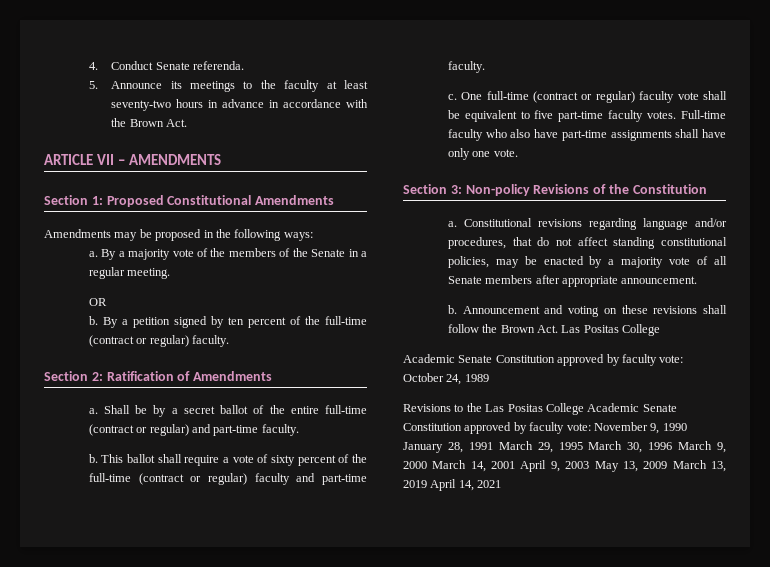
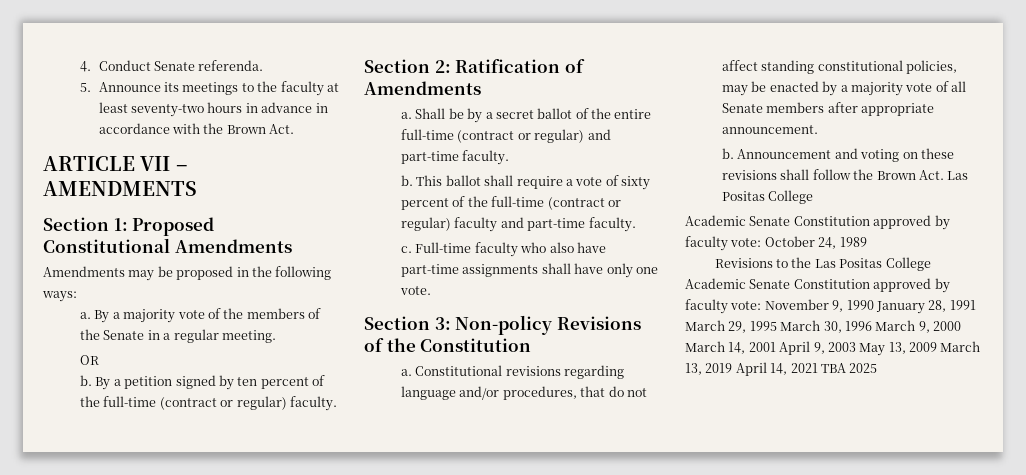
- One full-time (contract or regular) faculty vote shall be equivalent to five part-time faculty votes.
- Revisions to the Las Positas College Academic Senate Constitution approved by faculty vote: November 9, 1990 January 28, 1991 March 29, 1995 March 30, 1996 March 9, 2000 March 14, 2001 April 9, 2003 May 13, 2009 March 13, 2019 April 14, 2021
+ Revisions to the Las Positas College Academic Senate Constitution approved by faculty vote: November 9, 1990 January 28, 1991 March 29, 1995 March 30, 1996 March 9, 2000 March 14, 2001 April 9, 2003 May 13, 2009 March 13, 2019 April 14, 2021 TBA 2025

